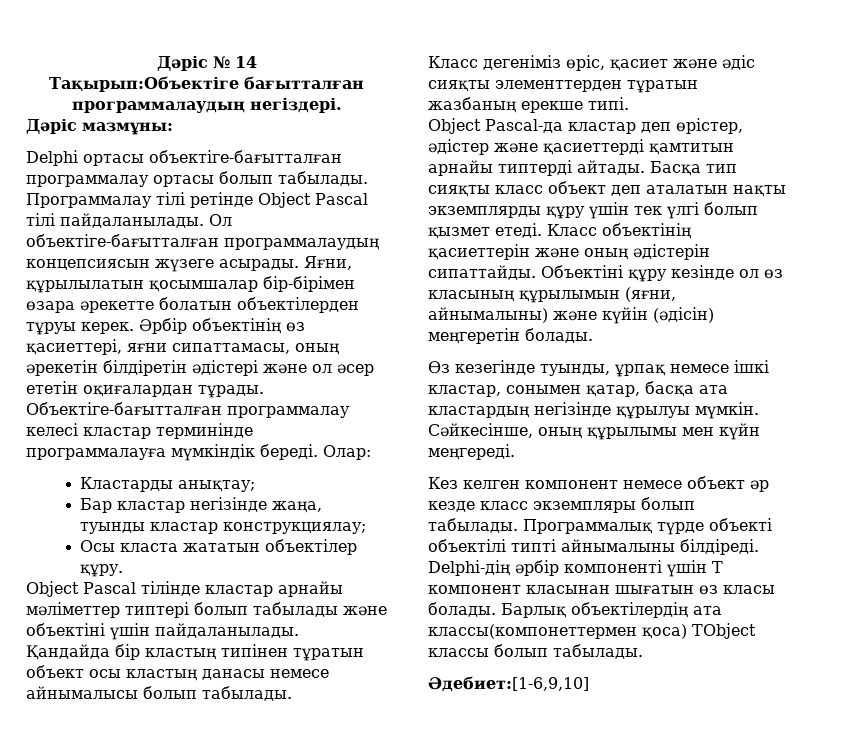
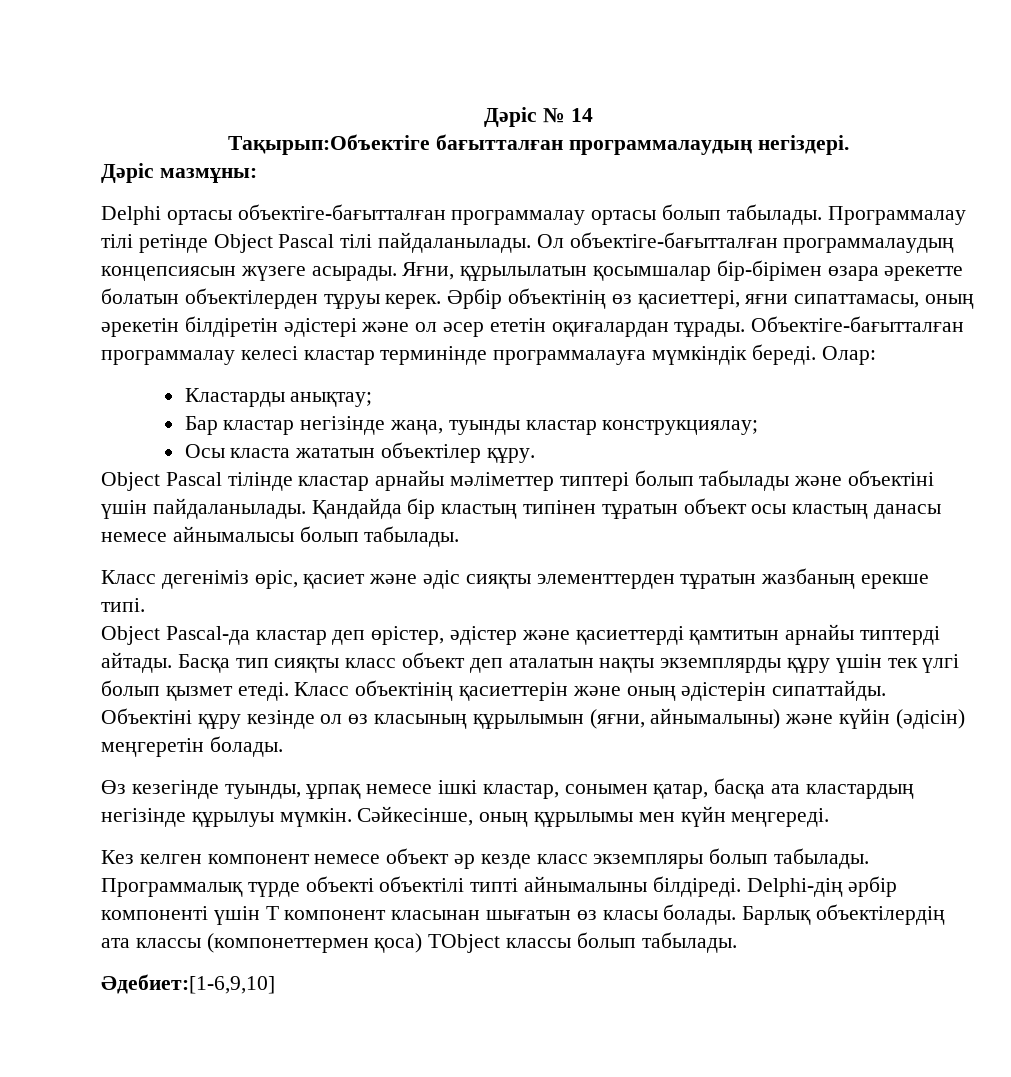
- Барлық объектілердің ата классы(компонеттермен қоса) TObject классы болып табылады.
+ Барлық объектілердің ата классы (компонеттермен қоса) TObject классы болып табылады.

